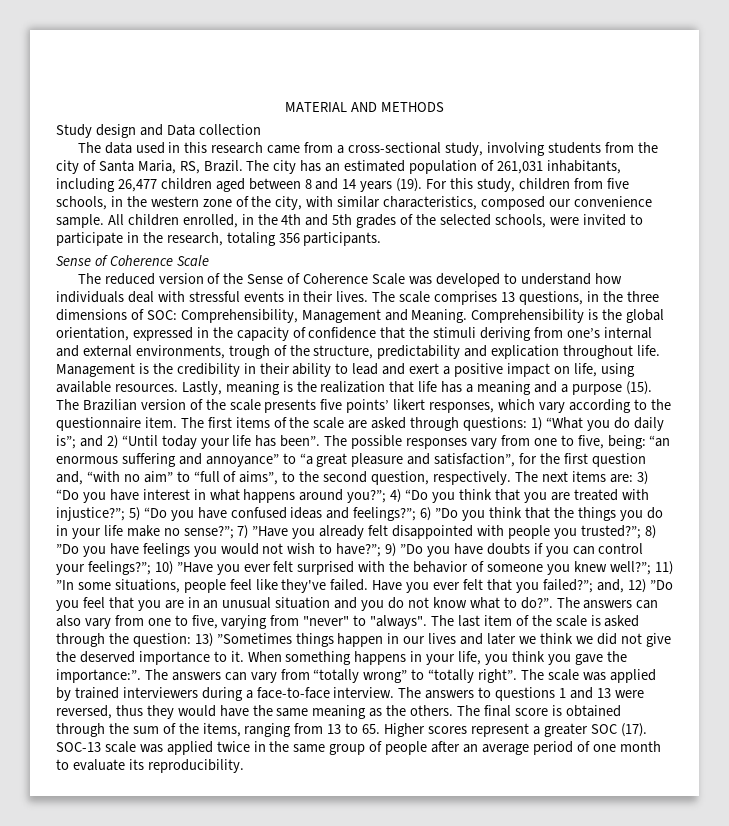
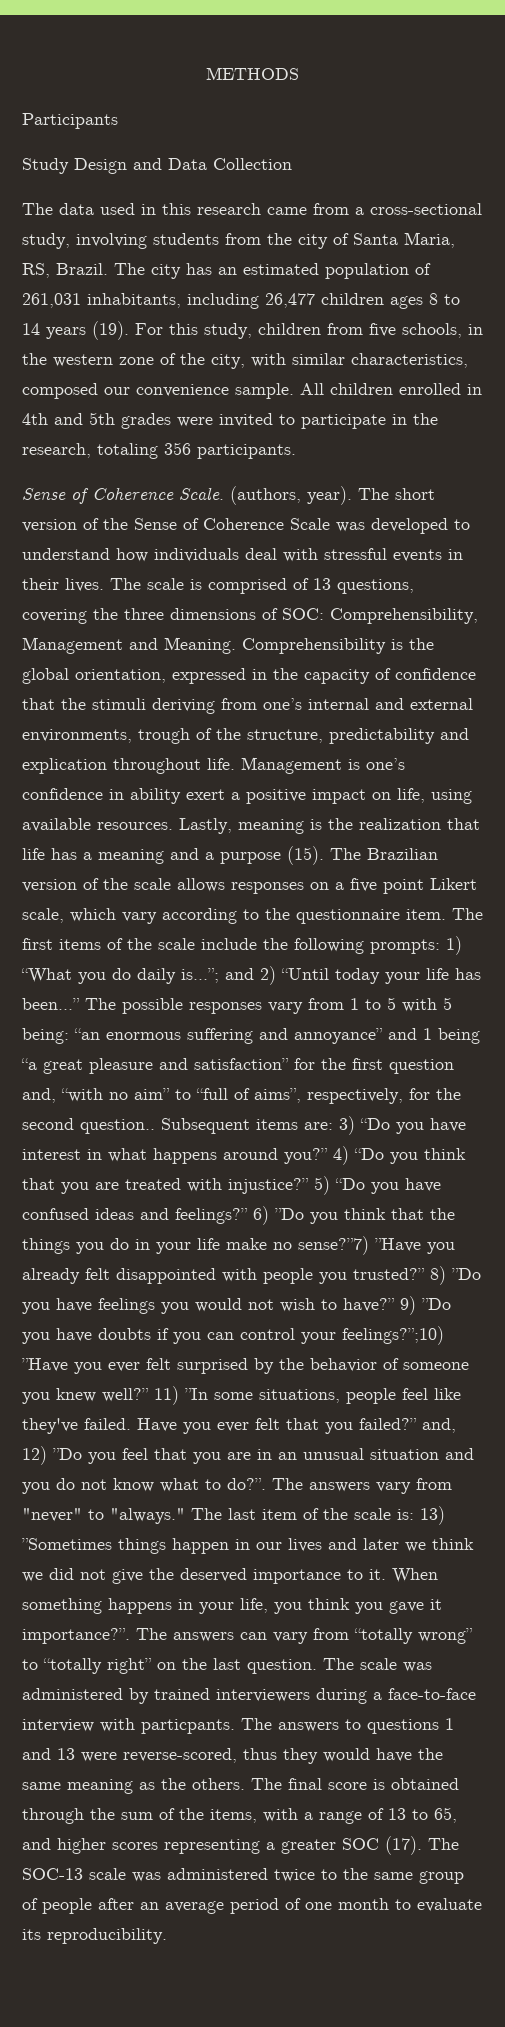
- MATERIAL AND METHODS
+ METHODS
+ Participants
- Study design and Data collection
+ Study Design and Data Collection
- The city has an estimated population of 261,031 inhabitants, including 26,477 children aged between 8 and 14 years (19).
+ The city has an estimated population of 261,031 inhabitants, including 26,477 children ages 8 to 14 years (19).
- All children enrolled, in the 4th and 5th grades of the selected schools, were invited to participate in the research, totaling 356 participants.
- Sense of Coherence Scale
- The reduced version of the Sense of Coherence Scale was developed to understand how individuals deal with stressful events in their lives.
+ All children enrolled in 4th and 5th grades were invited to participate in the research, totaling 356 participants.
+ Sense of Coherence Scale. (authors, year). The short version of the Sense of Coherence Scale was developed to understand how individuals deal with stressful events in their lives.
- The scale comprises 13 questions, in the three dimensions of SOC: Comprehensibility, Management and Meaning.
+ The scale is comprised of 13 questions, covering the three dimensions of SOC: Comprehensibility, Management and Meaning.
- Management is the credibility in their ability to lead and exert a positive impact on life, using available resources.
+ Management is one’s confidence in ability exert a positive impact on life, using available resources.
- The Brazilian version of the scale presents five points’ likert responses, which vary according to the questionnaire item.
+ The Brazilian version of the scale allows responses on a five point Likert scale, which vary according to the questionnaire item.
- The first items of the scale are asked through questions: 1) “What you do daily is”; and 2) “Until today your life has been”.
+ The first items of the scale include the following prompts: 1) “What you do daily is…”; and 2) “Until today your life has been…”
- The possible responses vary from one to five, being:
+ The possible responses vary from 1 to 5 with 5 being:
- “an enormous suffering and annoyance” to “a great pleasure and satisfaction”, for the first question and, “with no aim” to “full of aims”, to the second question, respectively. The next items are:
+ “an enormous suffering and annoyance” and 1 being “a great pleasure and satisfaction” for the first question and, “with no aim” to “full of aims”, respectively, for the second question.. Subsequent items are:
- 3) “Do you have interest in what happens around you?”;
+ 3) “Do you have interest in what happens around you?”
- 4) “Do you think that you are treated with injustice?”;
+ 4) “Do you think that you are treated with injustice?”
- 5) “Do you have confused ideas and feelings?”;
+ 5) “Do you have confused ideas and feelings?”
- 6) ”Do you think that the things you do in your life make no sense?”; 7) ”Have you already felt disappointed with people you trusted?”;
+ 6) ”Do you think that the things you do in your life make no sense?”7) ”Have you already felt disappointed with people you trusted?”
- 8) ”Do you have feelings you would not wish to have?”;
+ 8) ”Do you have feelings you would not wish to have?”
- 9) ”Do you have doubts if you can control your feelings?”; 10) ”Have you ever felt surprised with the behavior of someone you knew well?”;
+ 9) ”Do you have doubts if you can control your feelings?”;10) ”Have you ever felt surprised by the behavior of someone you knew well?”
- Have you ever felt that you failed?”; and, 12) ”Do you feel that you are in an unusual situation and you do not know what to do?”.
+ Have you ever felt that you failed?” and, 12) ”Do you feel that you are in an unusual situation and you do not know what to do?”.
- The answers can also vary from one to five, varying from "never" to "always".
+ The answers vary from "never" to "always."
- The last item of the scale is asked through the question: 13) ”Sometimes things happen in our lives and later we think we did not give the deserved importance to it.
+ The last item of the scale is: 13) ”Sometimes things happen in our lives and later we think we did not give the deserved importance to it.
- When something happens in your life, you think you gave the importance:”.
+ When something happens in your life, you think you gave it importance?”.
- The answers can vary from “totally wrong” to “totally right”.
+ The answers can vary from “totally wrong” to “totally right” on the last question.
- The scale was applied by trained interviewers during a face-to-face interview.
+ The scale was administered by trained interviewers during a face-to-face interview with particpants.
- The answers to questions 1 and 13 were reversed, thus they would have the same meaning as the others.
+ The answers to questions 1 and 13 were reverse-scored, thus they would have the same meaning as the others.
- The final score is obtained through the sum of the items, ranging from 13 to 65. Higher scores represent a greater SOC (17).
+ The final score is obtained through the sum of the items, with a range of 13 to 65, and higher scores representing a greater SOC (17).
- SOC-13 scale was applied twice in the same group of people after an average period of one month to evaluate its reproducibility.
+ The SOC-13 scale was administered twice to the same group of people after an average period of one month to evaluate its reproducibility.

